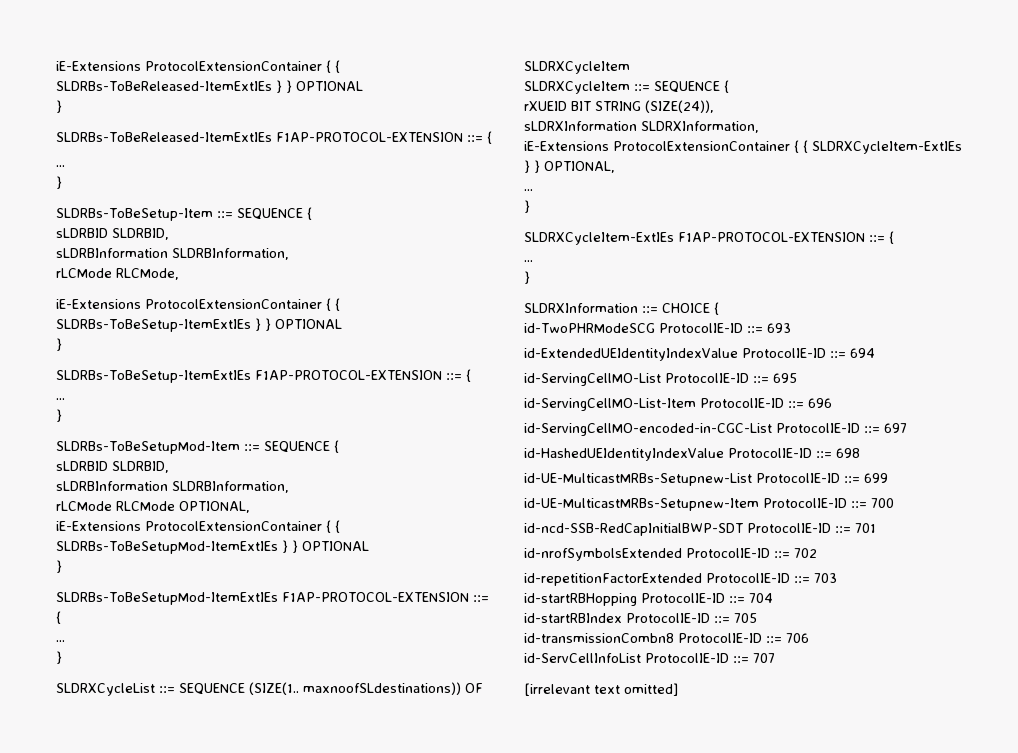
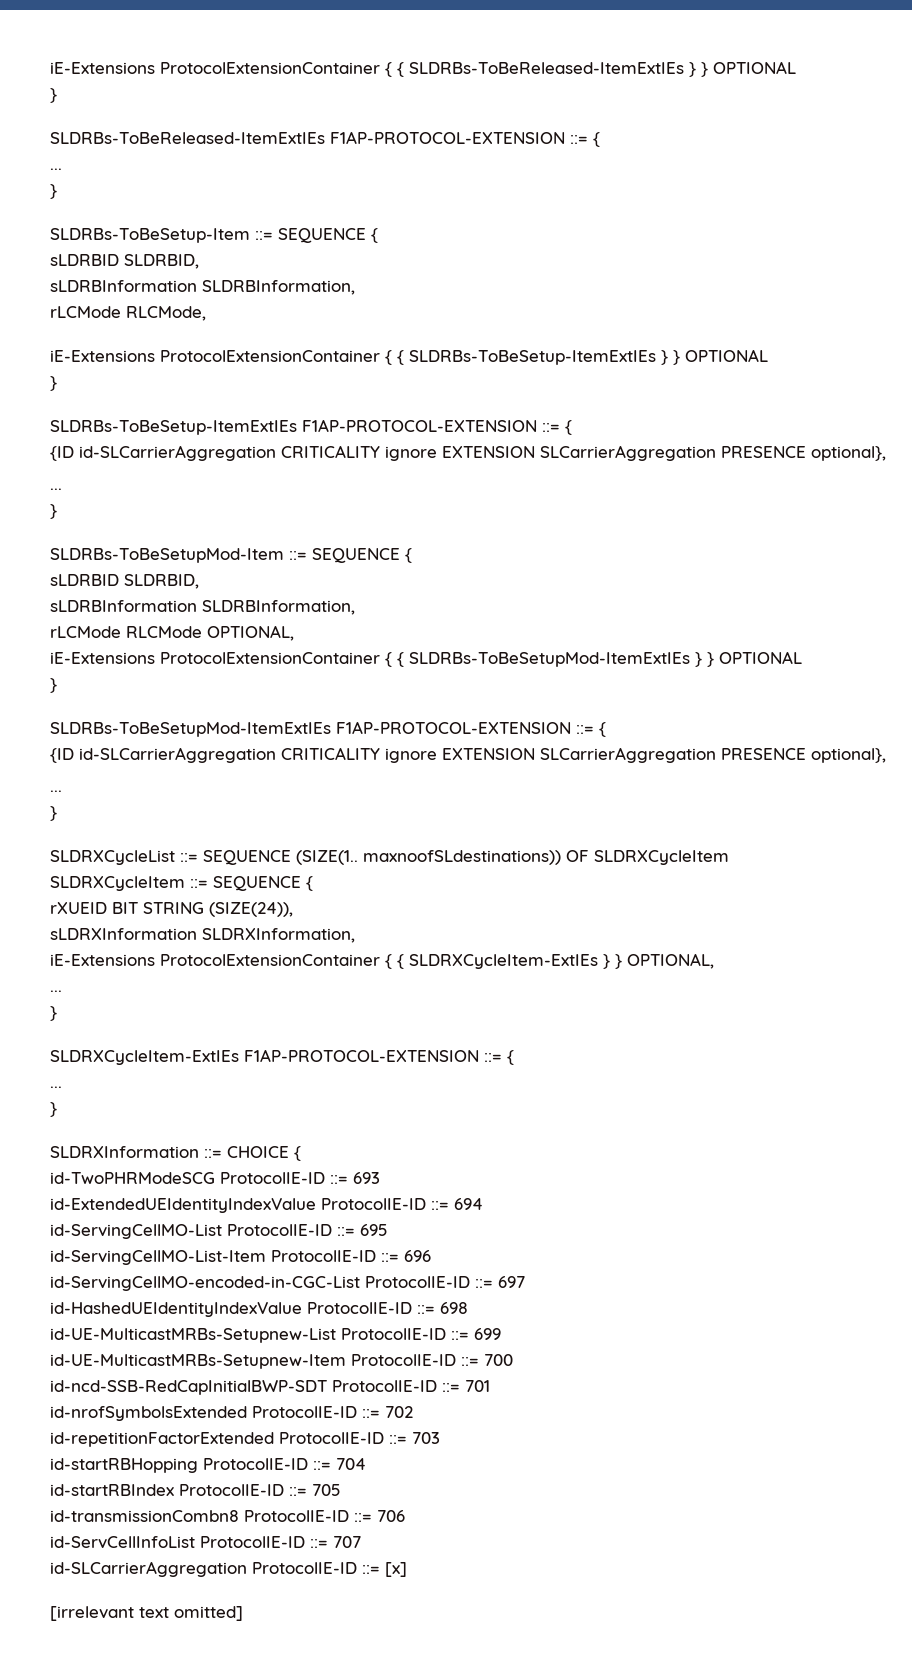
  SLDRBs-ToBeSetup-ItemExtIEs F1AP-PROTOCOL-EXTENSION ::= {
+ {ID id-SLCarrierAggregation CRITICALITY ignore EXTENSION SLCarrierAggregation PRESENCE optional},
  SLDRBs-ToBeSetupMod-ItemExtIEs F1AP-PROTOCOL-EXTENSION ::= {
+ {ID id-SLCarrierAggregation CRITICALITY ignore EXTENSION SLCarrierAggregation PRESENCE optional},
+ id-SLCarrierAggregation ProtocolIE-ID ::= [x]

